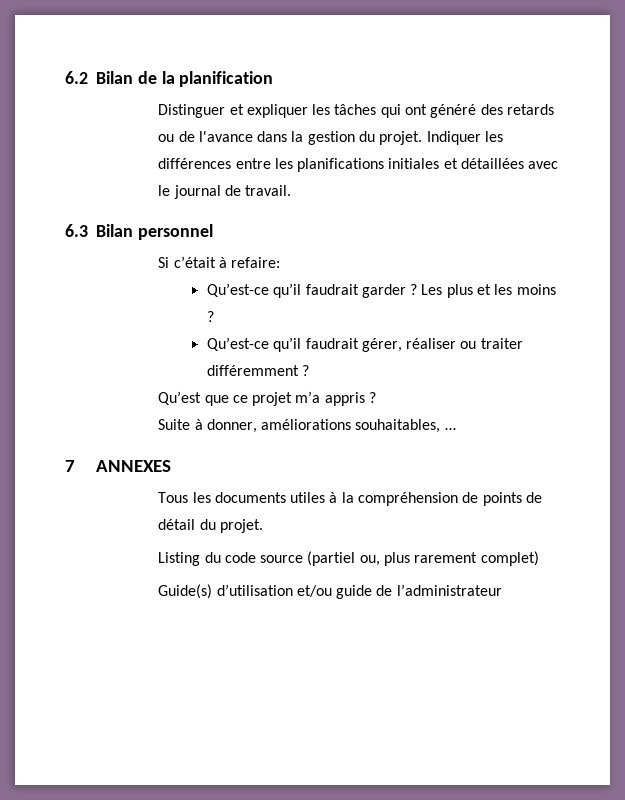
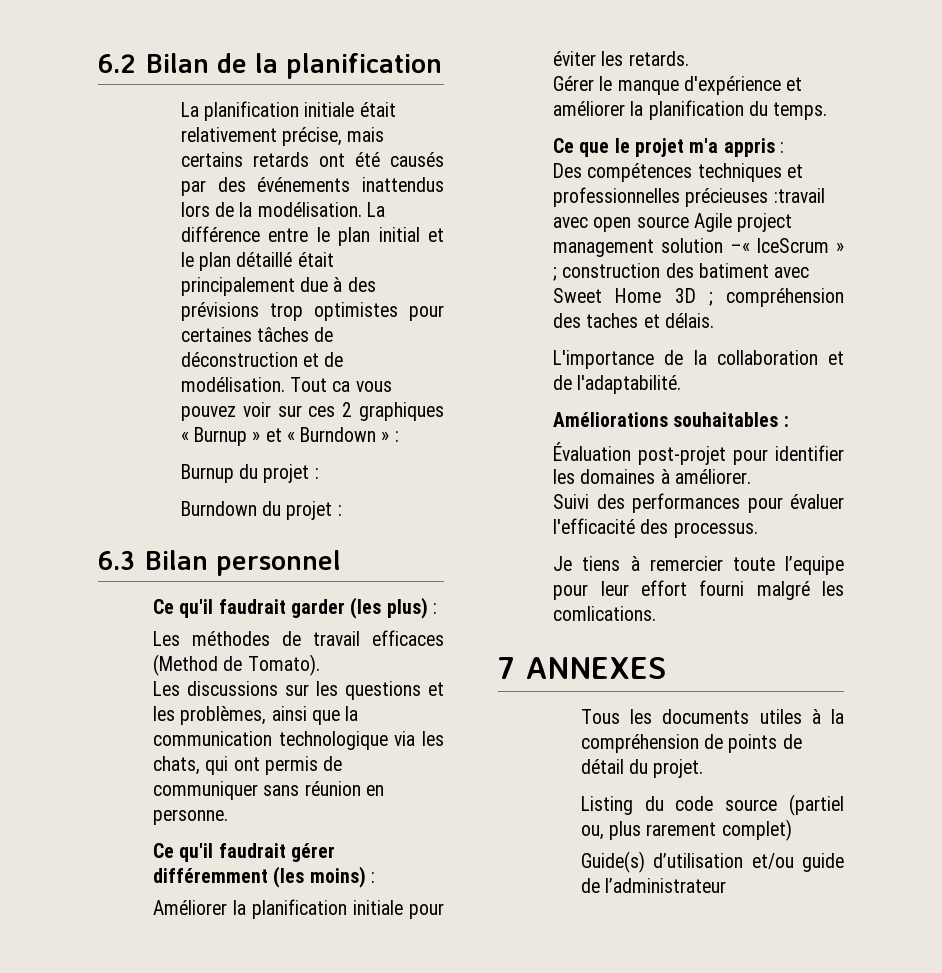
- Distinguer et expliquer les tâches qui ont généré des retards ou de l'avance dans la gestion du projet. Indiquer les différences entre les planifications initiales et détaillées avec le journal de travail.
+ La planification initiale était relativement précise, mais certains retards ont été causés par des événements inattendus lors de la modélisation. La différence entre le plan initial et le plan détaillé était principalement due à des prévisions trop optimistes pour certaines tâches de déconstruction et de modélisation. Tout ca vous pouvez voir sur ces 2 graphiques « Burnup » et « Burndown » :
+ Burnup du projet :
+ Burndown du projet :
  6.3 Bilan personnel
- Si c’était à refaire:
- Qu’est-ce qu’il faudrait garder ? Les plus et les moins ?
- Qu’est-ce qu’il faudrait gérer, réaliser ou traiter différemment ?
- Qu’est que ce projet m’a appris ?
- Suite à donner, améliorations souhaitables, …
+ Ce qu'il faudrait garder (les plus) :
+ Les méthodes de travail efficaces (Method de Tomato).
+ Les discussions sur les questions et les problèmes, ainsi que la communication technologique via les chats, qui ont permis de communiquer sans réunion en personne.
+ Ce qu'il faudrait gérer différemment (les moins) :
+ Améliorer la planification initiale pour éviter les retards.
+ Gérer le manque d'expérience et améliorer la planification du temps.
+ Ce que le projet m'a appris :
+ Des compétences techniques et professionnelles précieuses :travail avec open source Agile project management solution –« IceScrum » ; construction des batiment avec Sweet Home 3D ; compréhension des taches et délais.
+ L'importance de la collaboration et de l'adaptabilité.
+ Améliorations souhaitables :
+ Évaluation post-projet pour identifier les domaines à améliorer.
+ Suivi des performances pour évaluer l'efficacité des processus.
+ Je tiens à remercier toute l’equipe pour leur effort fourni malgré les comlications.

